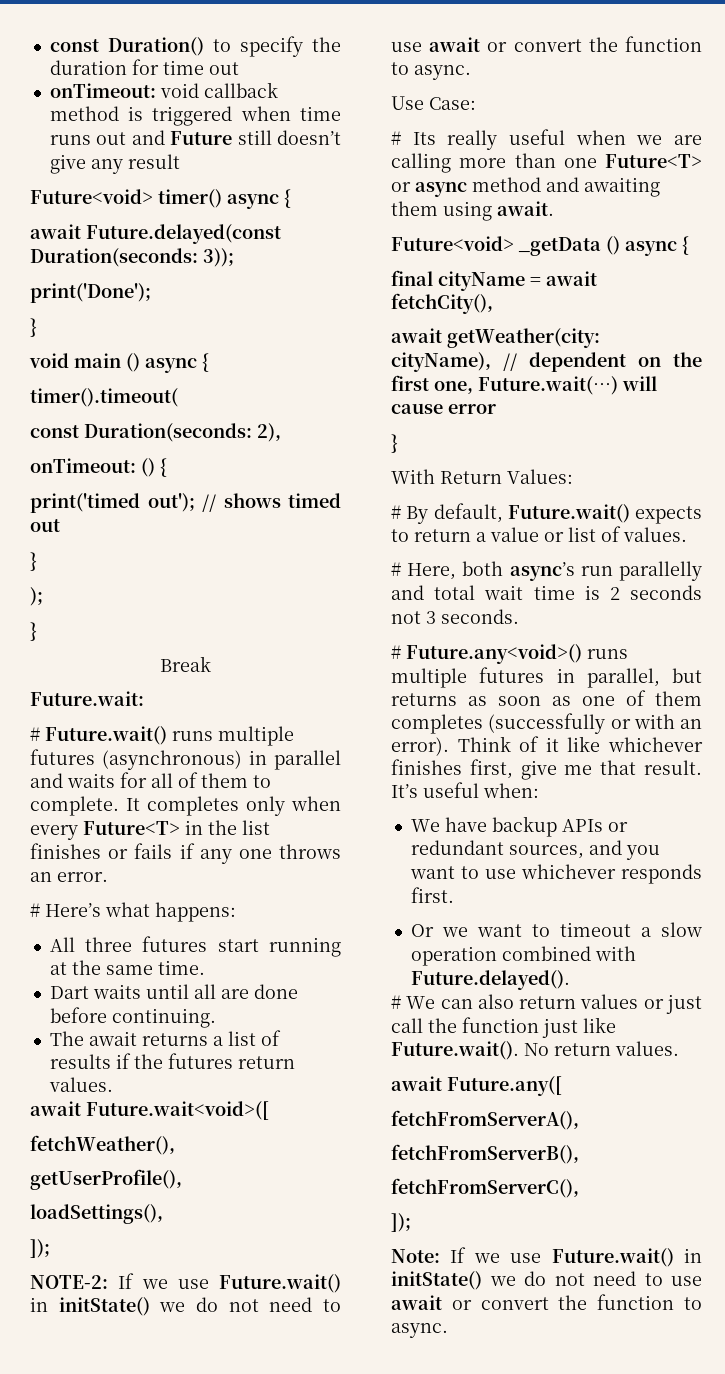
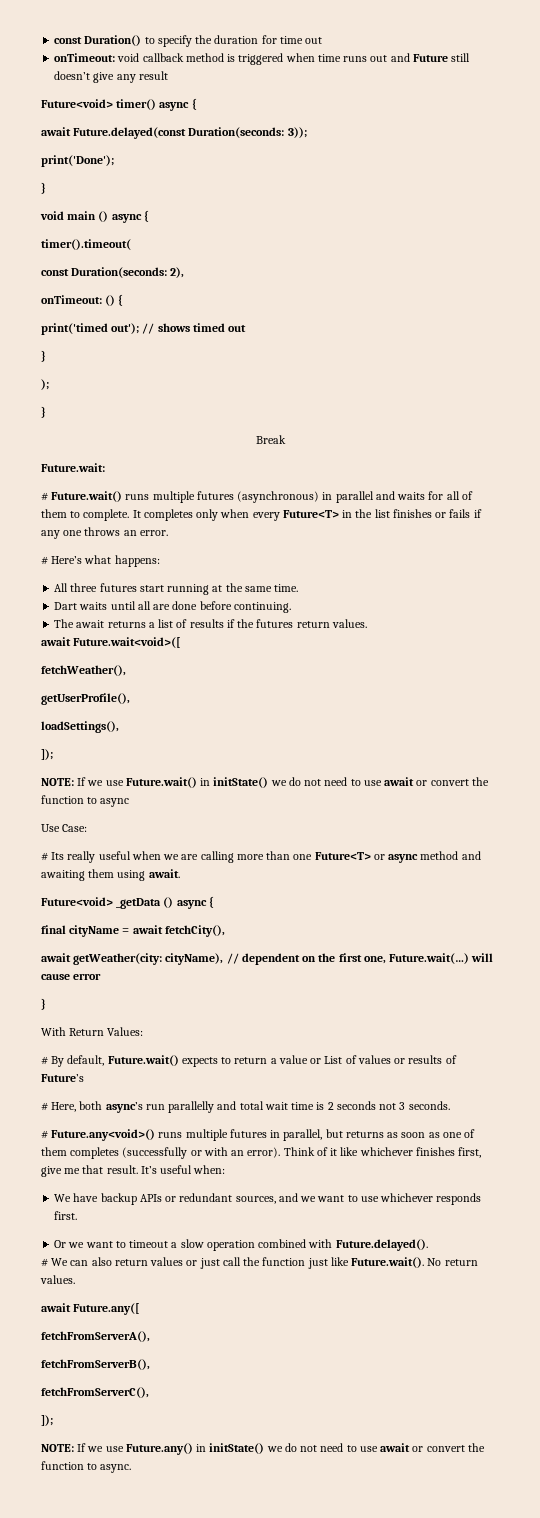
- NOTE-2: If we use Future.wait() in initState() we do not need to use await or convert the function to async.
+ NOTE: If we use Future.wait() in initState() we do not need to use await or convert the function to async
- # By default, Future.wait() expects to return a value or list of values.
+ # By default, Future.wait() expects to return a value or List of values or results of Future’s
- We have backup APIs or redundant sources, and you want to use whichever responds first.
+ We have backup APIs or redundant sources, and we want to use whichever responds first.
- Note: If we use Future.wait() in initState() we do not need to use await or convert the function to async.
+ NOTE: If we use Future.any() in initState() we do not need to use await or convert the function to async.

